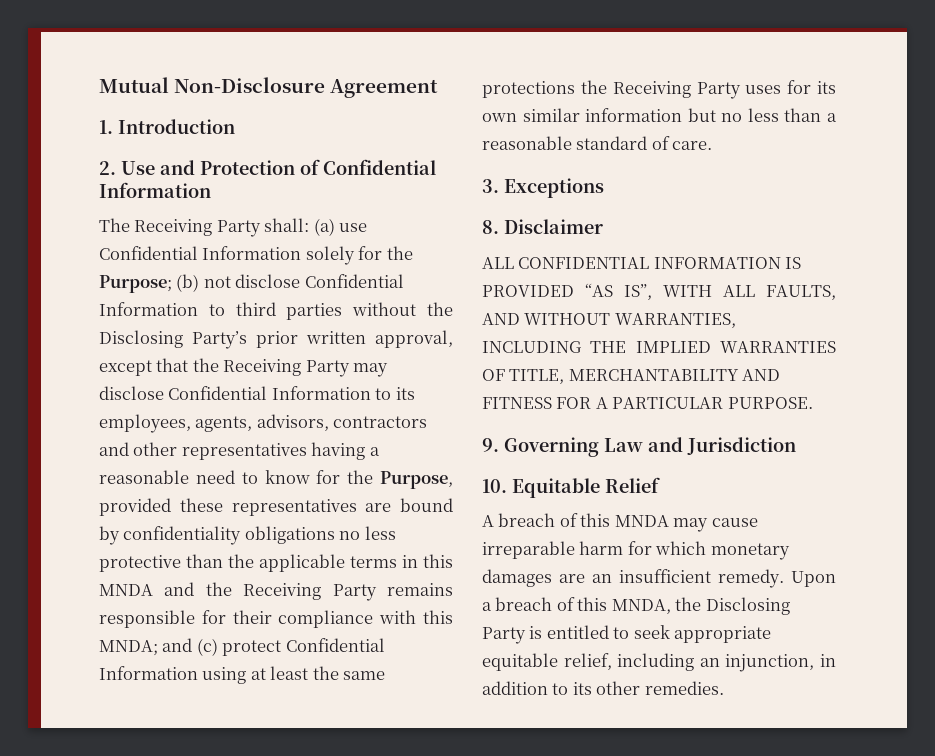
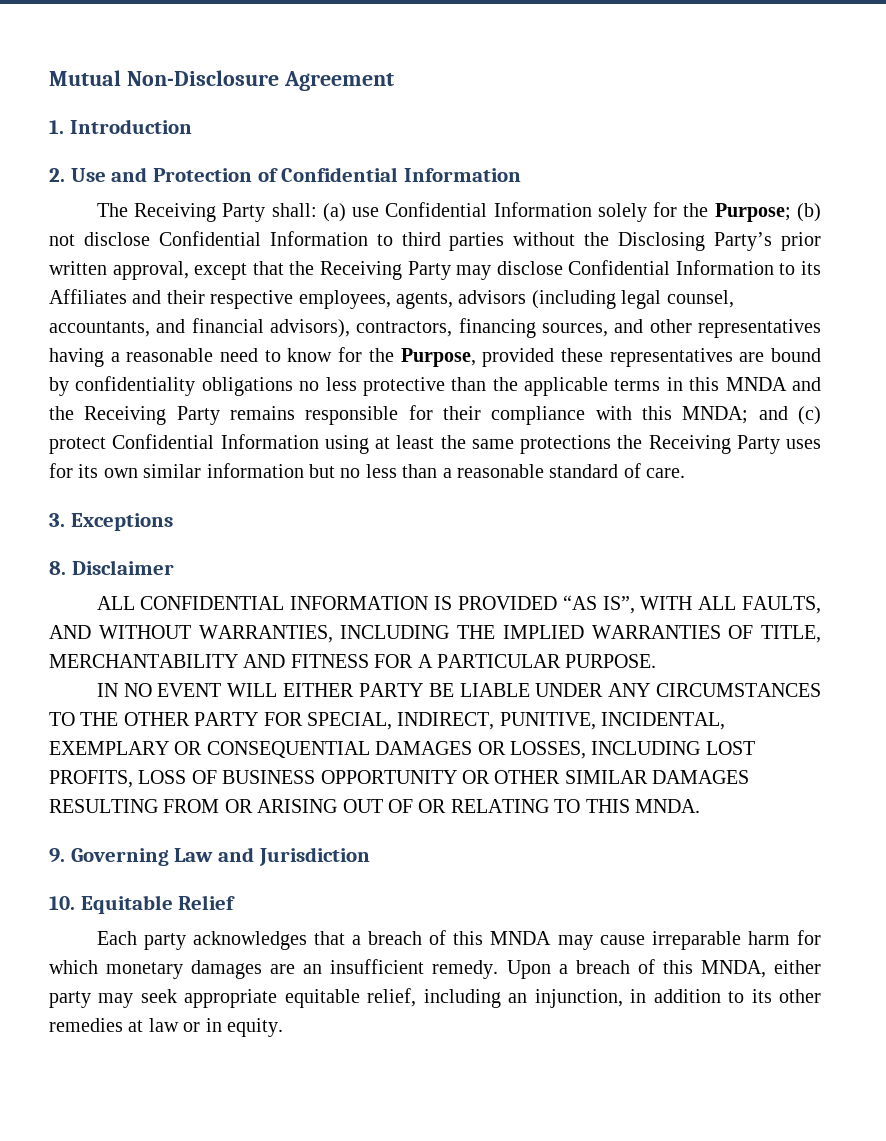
- (b) not disclose Confidential Information to third parties without the Disclosing Party’s prior written approval, except that the Receiving Party may disclose Confidential Information to its employees, agents, advisors, contractors and other representatives having a reasonable need to know for the Purpose, provided these representatives are bound by confidentiality obligations no less protective than the applicable terms in this MNDA and the Receiving Party remains responsible for their compliance with this MNDA;
+ (b) not disclose Confidential Information to third parties without the Disclosing Party’s prior written approval, except that the Receiving Party may disclose Confidential Information to its Affiliates and their respective employees, agents, advisors (including legal counsel, accountants, and financial advisors), contractors, financing sources, and other representatives having a reasonable need to know for the Purpose, provided these representatives are bound by confidentiality obligations no less protective than the applicable terms in this MNDA and the Receiving Party remains responsible for their compliance with this MNDA;
+ IN NO EVENT WILL EITHER PARTY BE LIABLE UNDER ANY CIRCUMSTANCES TO THE OTHER PARTY FOR SPECIAL, INDIRECT, PUNITIVE, INCIDENTAL, EXEMPLARY OR CONSEQUENTIAL DAMAGES OR LOSSES, INCLUDING LOST PROFITS, LOSS OF BUSINESS OPPORTUNITY OR OTHER SIMILAR DAMAGES RESULTING FROM OR ARISING OUT OF OR RELATING TO THIS MNDA.
- A breach of this MNDA may cause irreparable harm for which monetary damages are an insufficient remedy.
+ Each party acknowledges that a breach of this MNDA may cause irreparable harm for which monetary damages are an insufficient remedy.
- Upon a breach of this MNDA, the Disclosing Party is entitled to seek appropriate equitable relief, including an injunction, in addition to its other remedies.
+ Upon a breach of this MNDA, either party may seek appropriate equitable relief, including an injunction, in addition to its other remedies at law or in equity.

